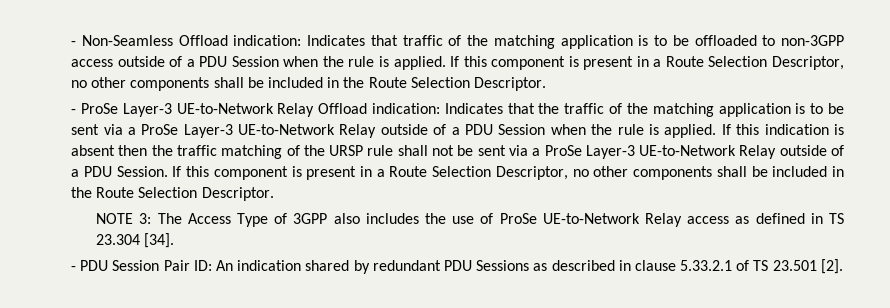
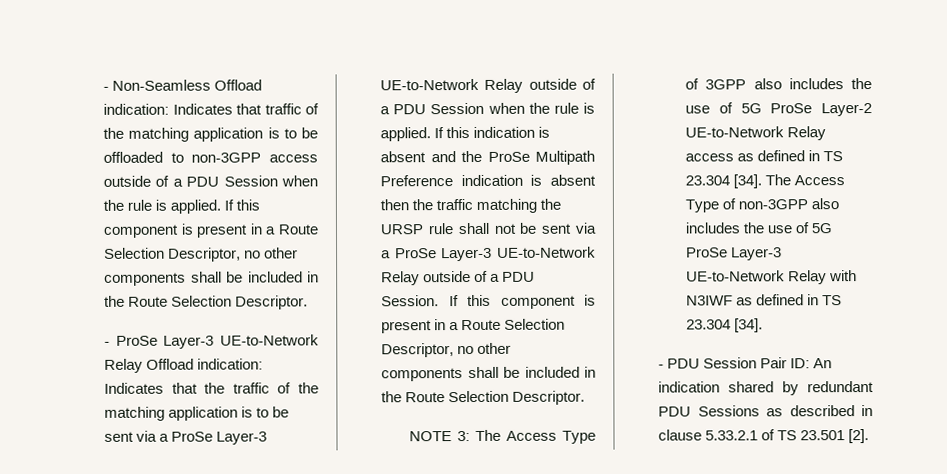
- If this indication is absent then the traffic matching of the URSP rule shall not be sent via a ProSe Layer-3 UE-to-Network Relay outside of a PDU Session.
+ If this indication is absent and the ProSe Multipath Preference indication is absent then the traffic matching the URSP rule shall not be sent via a ProSe Layer-3 UE-to-Network Relay outside of a PDU Session.
- NOTE 3: The Access Type of 3GPP also includes the use of ProSe UE-to-Network Relay access as defined in TS 23.304 [34].
+ NOTE 3: The Access Type of 3GPP also includes the use of 5G ProSe Layer-2 UE-to-Network Relay access as defined in TS 23.304 [34]. The Access Type of non-3GPP also includes the use of 5G ProSe Layer-3 UE-to-Network Relay with N3IWF as defined in TS 23.304 [34].

